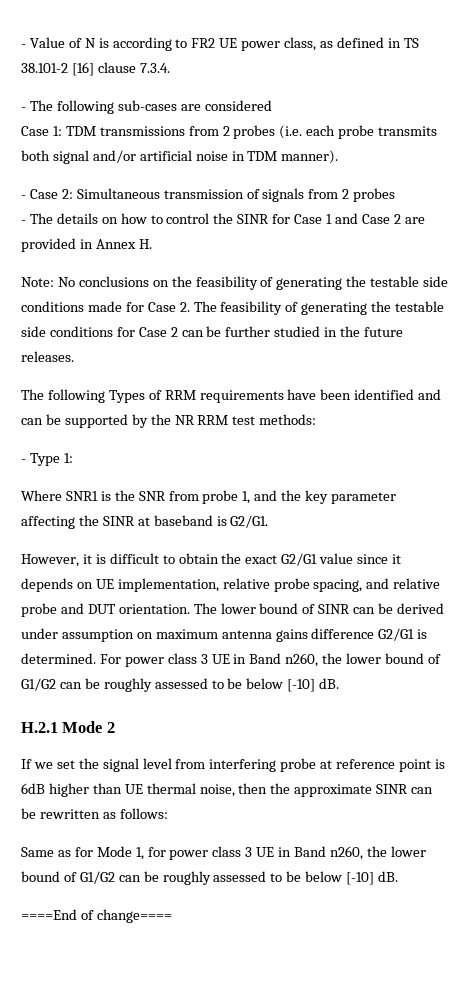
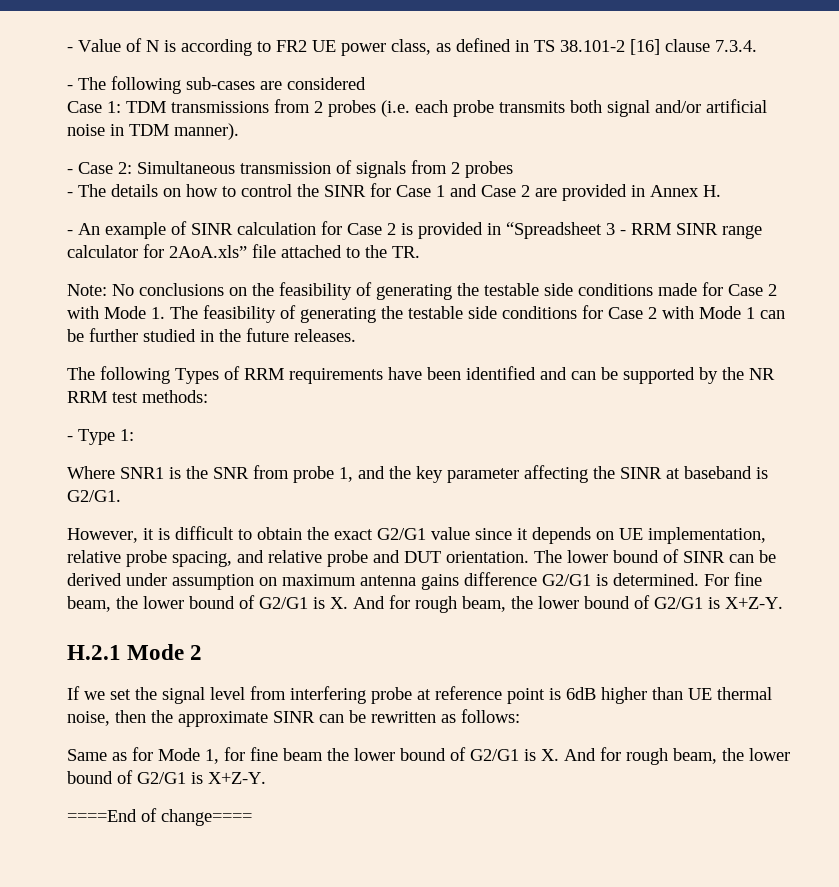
+ - An example of SINR calculation for Case 2 is provided in “Spreadsheet 3 - RRM SINR range calculator for 2AoA.xls” file attached to the TR.
- Note: No conclusions on the feasibility of generating the testable side conditions made for Case 2. The feasibility of generating the testable side conditions for Case 2 can be further studied in the future releases.
+ Note: No conclusions on the feasibility of generating the testable side conditions made for Case 2 with Mode 1. The feasibility of generating the testable side conditions for Case 2 with Mode 1 can be further studied in the future releases.
- For power class 3 UE in Band n260, the lower bound of G1/G2 can be roughly assessed to be below [-10] dB.
+ For fine beam, the lower bound of G2/G1 is X. And for rough beam, the lower bound of G2/G1 is X+Z-Y.
- Same as for Mode 1, for power class 3 UE in Band n260, the lower bound of G1/G2 can be roughly assessed to be below [-10] dB.
+ Same as for Mode 1, for fine beam the lower bound of G2/G1 is X. And for rough beam, the lower bound of G2/G1 is X+Z-Y.

